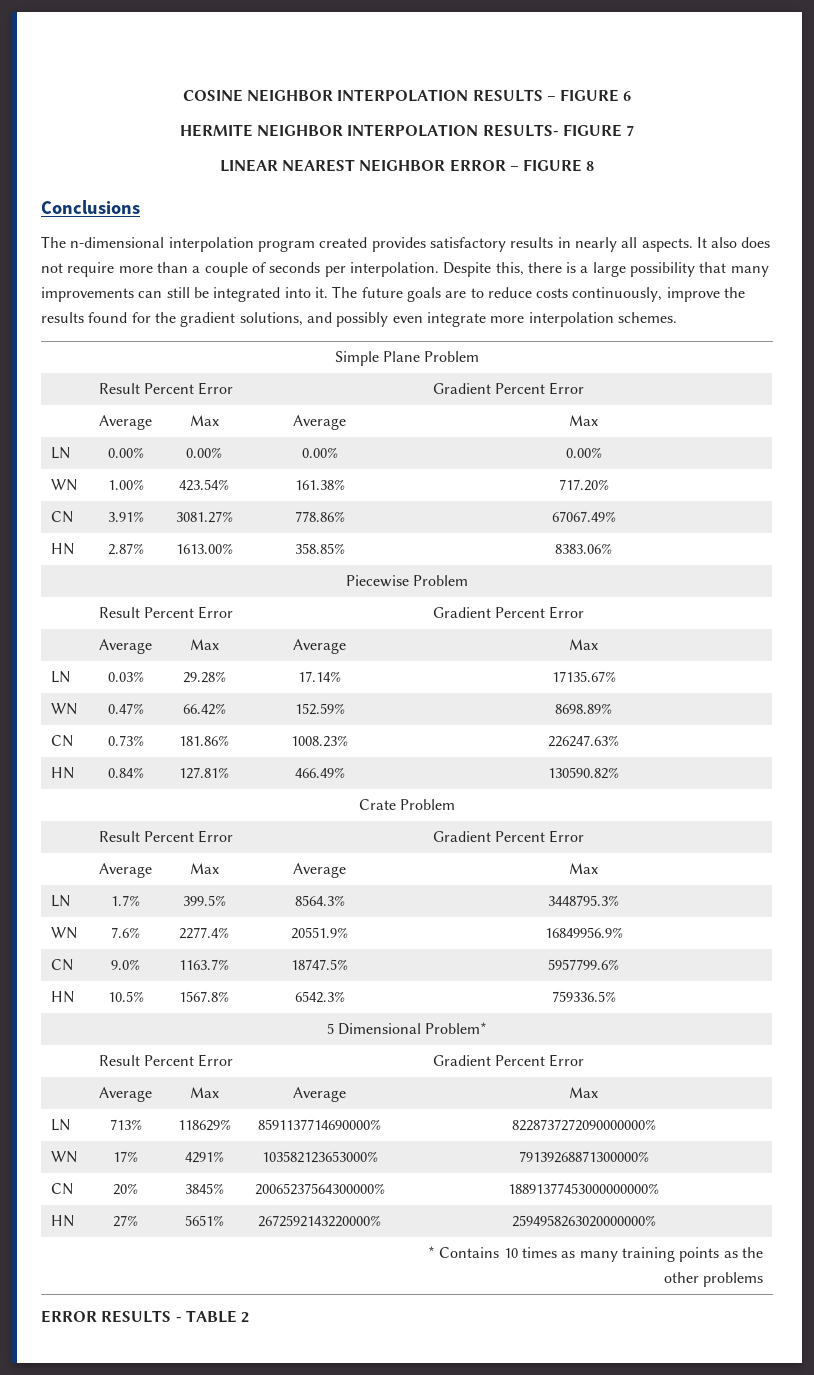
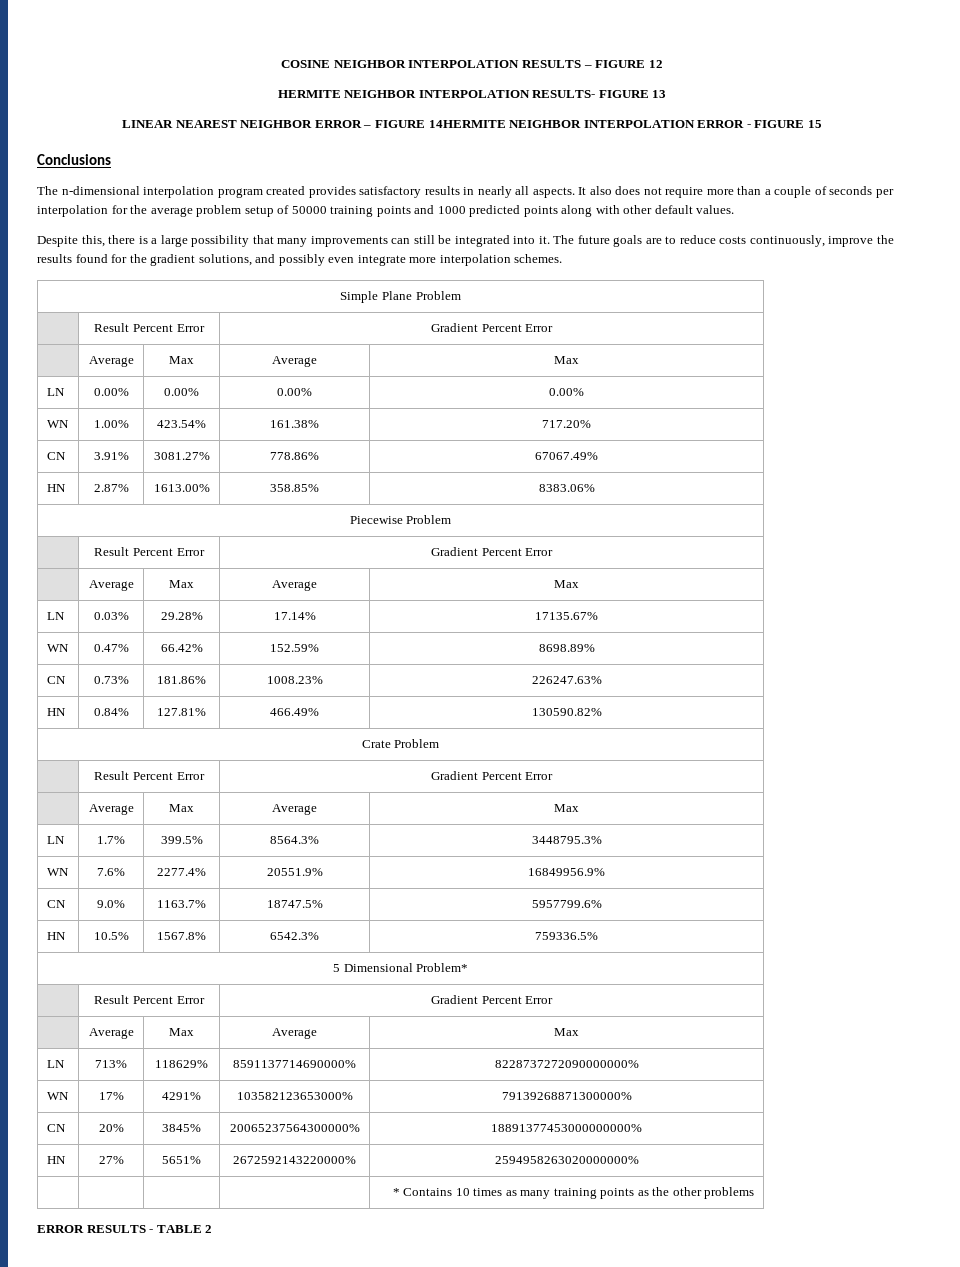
- COSINE NEIGHBOR INTERPOLATION RESULTS – FIGURE 6
+ COSINE NEIGHBOR INTERPOLATION RESULTS – FIGURE 12
- HERMITE NEIGHBOR INTERPOLATION RESULTS- FIGURE 7
+ HERMITE NEIGHBOR INTERPOLATION RESULTS- FIGURE 13
- LINEAR NEAREST NEIGHBOR ERROR – FIGURE 8
+ LINEAR NEAREST NEIGHBOR ERROR – FIGURE 14HERMITE NEIGHBOR INTERPOLATION ERROR - FIGURE 15
- It also does not require more than a couple of seconds per interpolation. Despite this, there is a large possibility that many improvements can still be integrated into it.
+ It also does not require more than a couple of seconds per interpolation for the average problem setup of 50000 training points and 1000 predicted points along with other default values.
+ Despite this, there is a large possibility that many improvements can still be integrated into it.

